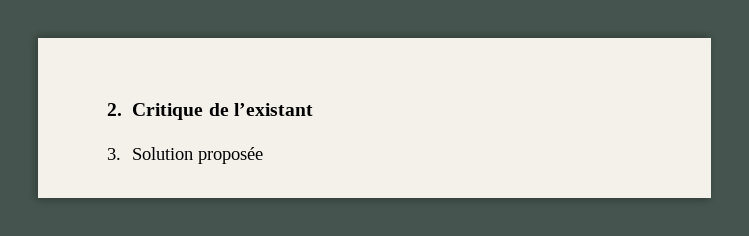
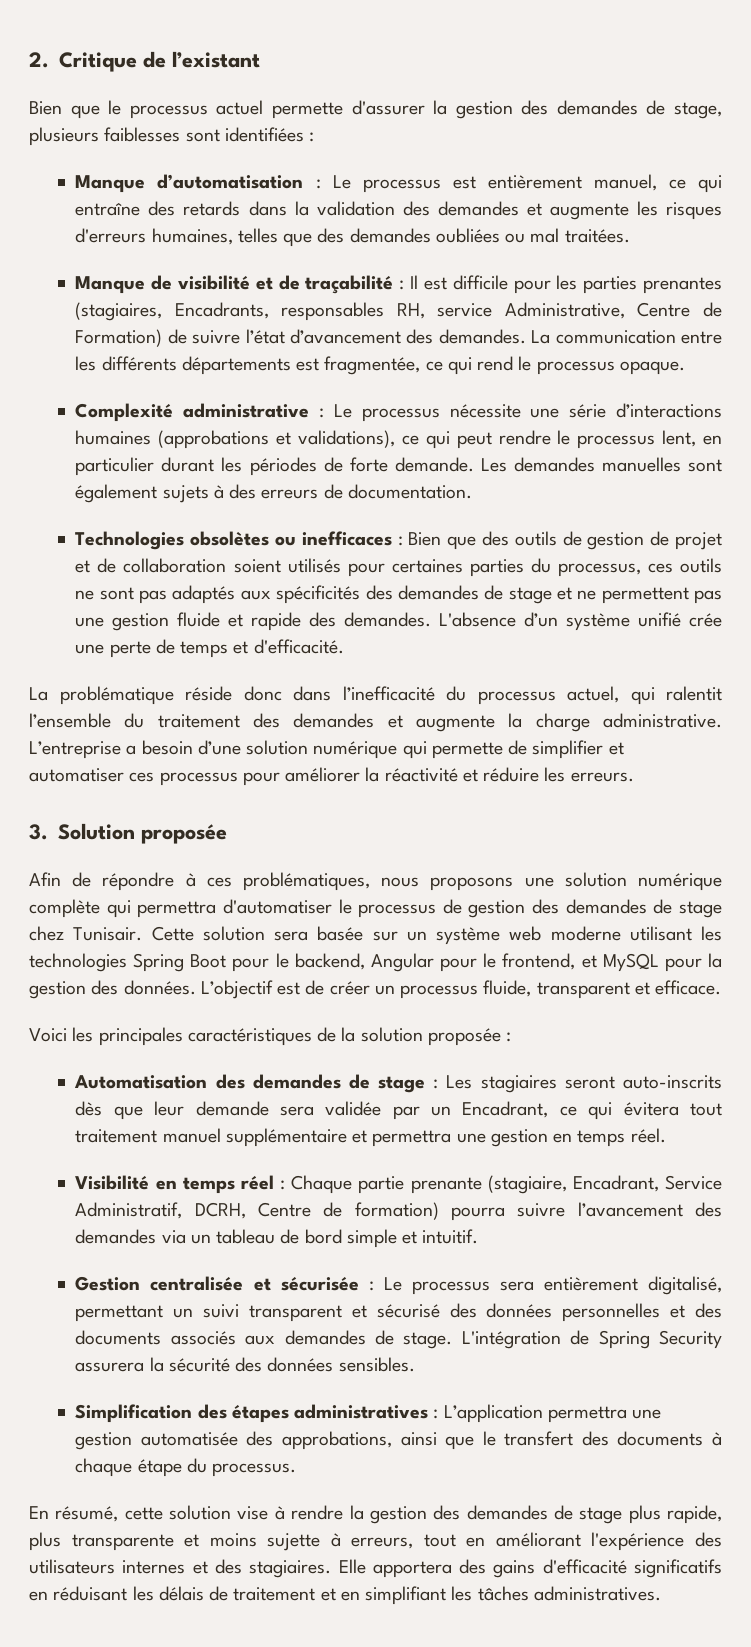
+ Bien que le processus actuel permette d'assurer la gestion des demandes de stage, plusieurs faiblesses sont identifiées :
+ Manque d’automatisation : Le processus est entièrement manuel, ce qui entraîne des retards dans la validation des demandes et augmente les risques d'erreurs humaines, telles que des demandes oubliées ou mal traitées.
+ Manque de visibilité et de traçabilité : Il est difficile pour les parties prenantes (stagiaires, Encadrants, responsables RH, service Administrative, Centre de Formation) de suivre l’état d’avancement des demandes. La communication entre les différents départements est fragmentée, ce qui rend le processus opaque.
+ Complexité administrative : Le processus nécessite une série d’interactions humaines (approbations et validations), ce qui peut rendre le processus lent, en particulier durant les périodes de forte demande. Les demandes manuelles sont également sujets à des erreurs de documentation.
+ Technologies obsolètes ou inefficaces : Bien que des outils de gestion de projet et de collaboration soient utilisés pour certaines parties du processus, ces outils ne sont pas adaptés aux spécificités des demandes de stage et ne permettent pas une gestion fluide et rapide des demandes. L'absence d’un système unifié crée une perte de temps et d'efficacité.
+ La problématique réside donc dans l’inefficacité du processus actuel, qui ralentit l’ensemble du traitement des demandes et augmente la charge administrative. L’entreprise a besoin d’une solution numérique qui permette de simplifier et automatiser ces processus pour améliorer la réactivité et réduire les erreurs.
  3. Solution proposée
+ Afin de répondre à ces problématiques, nous proposons une solution numérique complète qui permettra d'automatiser le processus de gestion des demandes de stage chez Tunisair. Cette solution sera basée sur un système web moderne utilisant les technologies Spring Boot pour le backend, Angular pour le frontend, et MySQL pour la gestion des données. L’objectif est de créer un processus fluide, transparent et efficace.
+ Voici les principales caractéristiques de la solution proposée :
+ Automatisation des demandes de stage : Les stagiaires seront auto-inscrits dès que leur demande sera validée par un Encadrant, ce qui évitera tout traitement manuel supplémentaire et permettra une gestion en temps réel.
+ Visibilité en temps réel : Chaque partie prenante (stagiaire, Encadrant, Service Administratif, DCRH, Centre de formation) pourra suivre l’avancement des demandes via un tableau de bord simple et intuitif.
+ Gestion centralisée et sécurisée : Le processus sera entièrement digitalisé, permettant un suivi transparent et sécurisé des données personnelles et des documents associés aux demandes de stage. L'intégration de Spring Security assurera la sécurité des données sensibles.
+ Simplification des étapes administratives : L’application permettra une gestion automatisée des approbations, ainsi que le transfert des documents à chaque étape du processus.
+ En résumé, cette solution vise à rendre la gestion des demandes de stage plus rapide, plus transparente et moins sujette à erreurs, tout en améliorant l'expérience des utilisateurs internes et des stagiaires. Elle apportera des gains d'efficacité significatifs en réduisant les délais de traitement et en simplifiant les tâches administratives.

